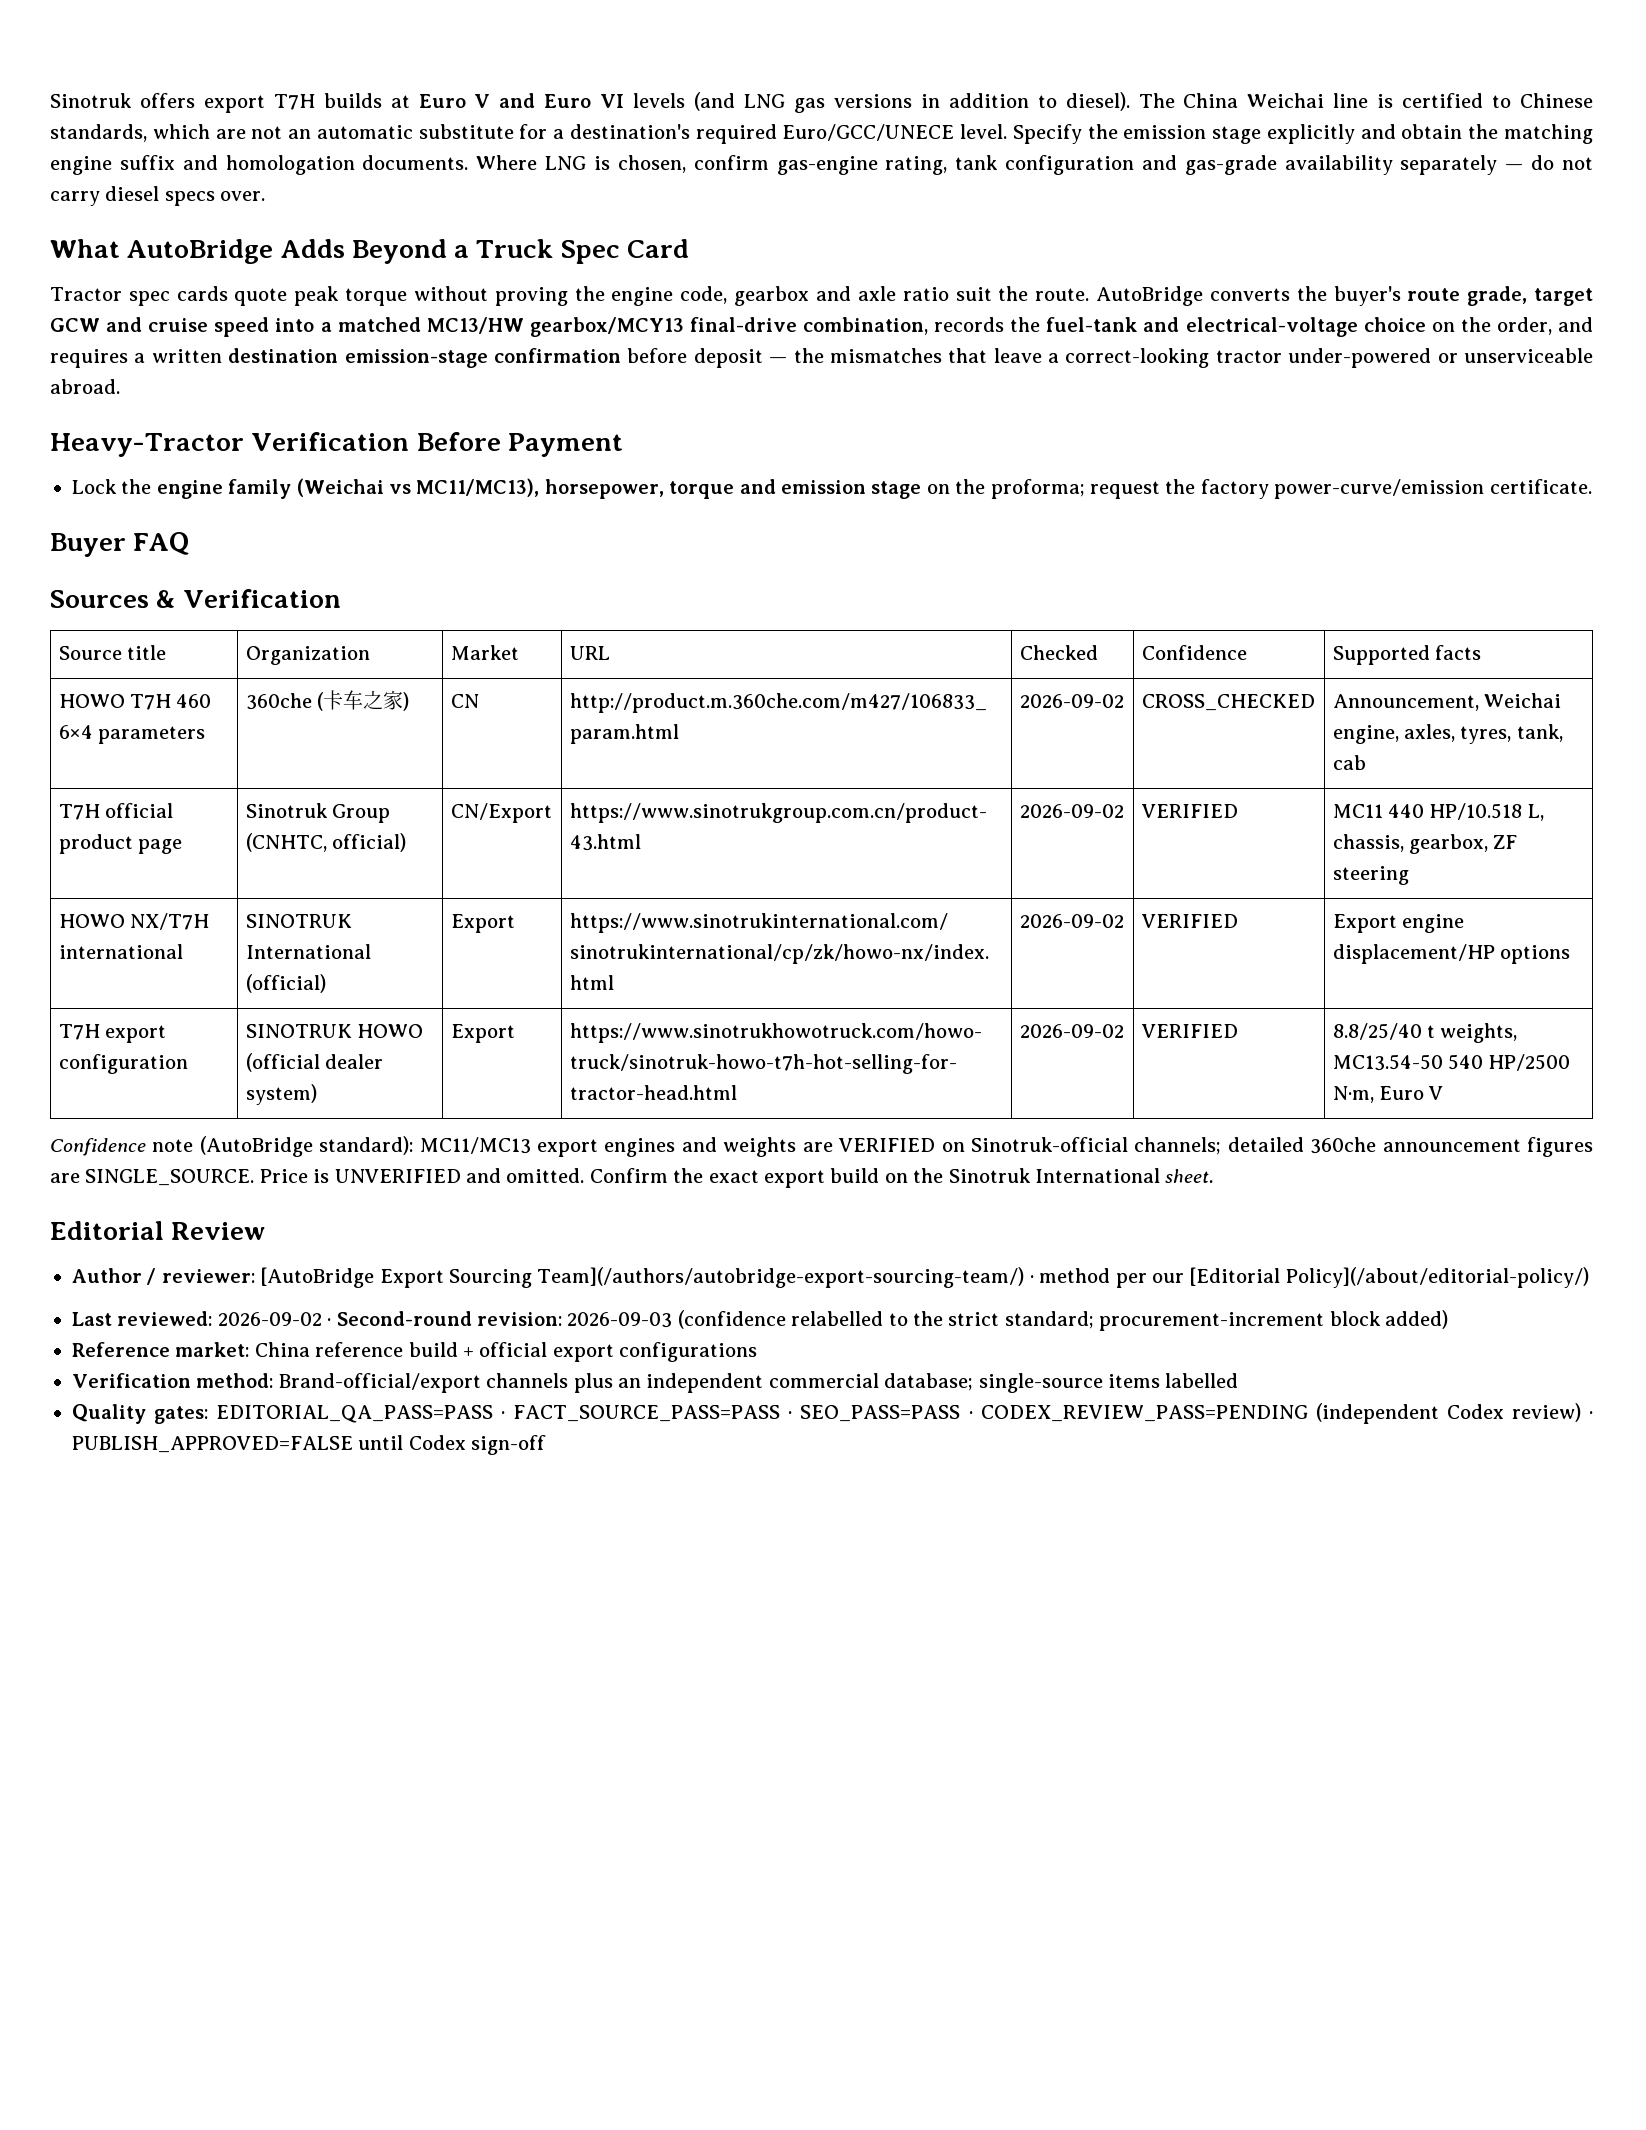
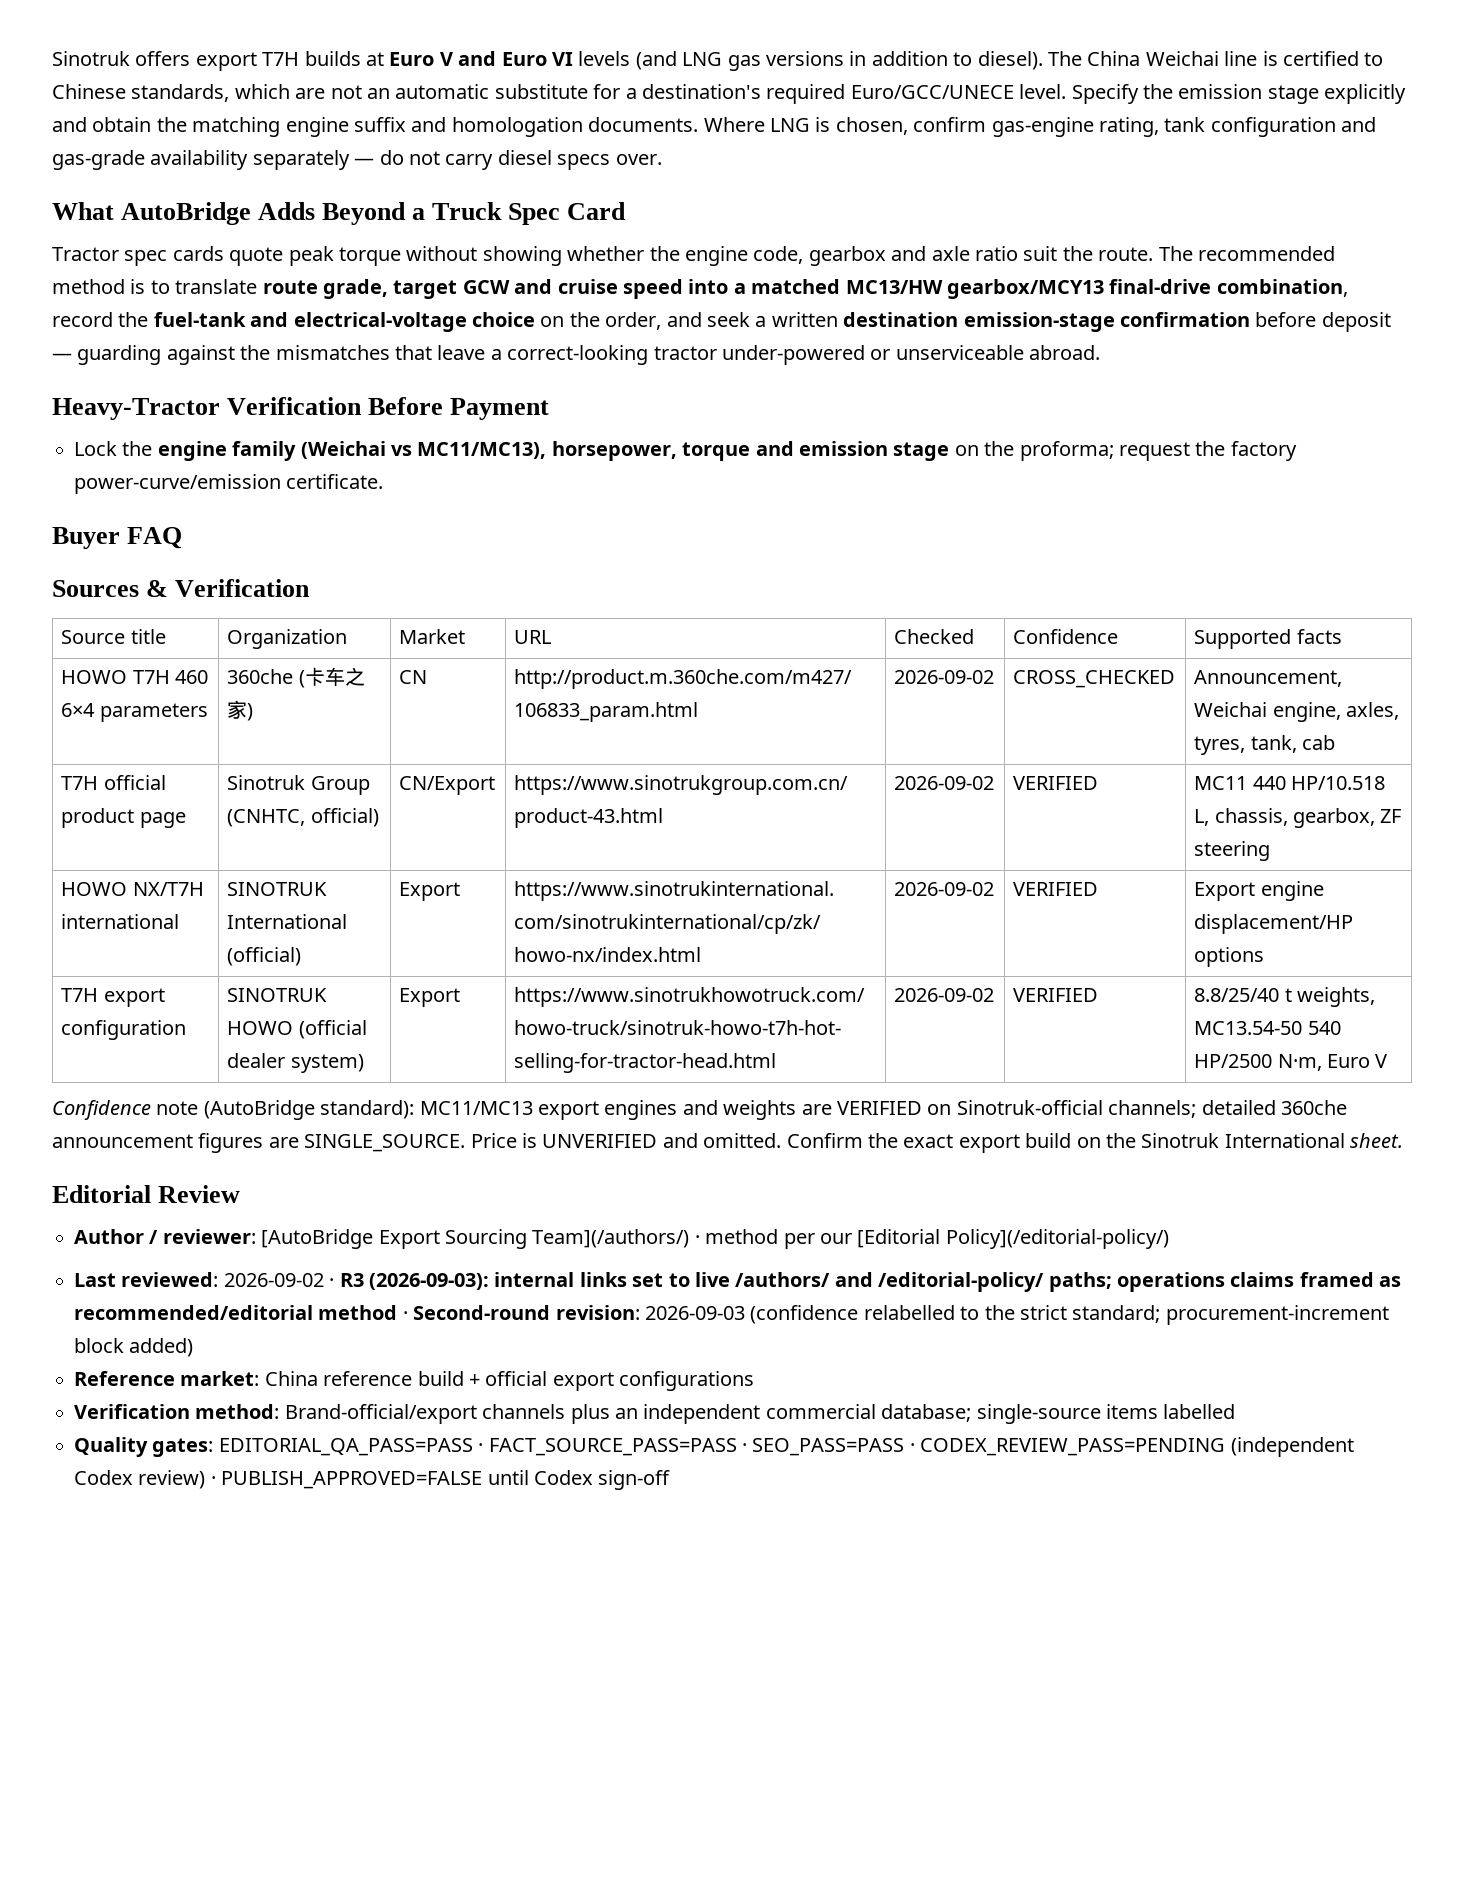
- Tractor spec cards quote peak torque without proving the engine code, gearbox and axle ratio suit the route.
+ Tractor spec cards quote peak torque without showing whether the engine code, gearbox and axle ratio suit the route.
- AutoBridge converts the buyer's route grade, target GCW and cruise speed into a matched MC13/HW gearbox/MCY13 final-drive combination, records the fuel-tank and electrical-voltage choice on the order, and requires a written destination emission-stage confirmation before deposit — the mismatches that leave a correct-looking tractor under-powered or unserviceable abroad.
+ The recommended method is to translate route grade, target GCW and cruise speed into a matched MC13/HW gearbox/MCY13 final-drive combination, record the fuel-tank and electrical-voltage choice on the order, and seek a written destination emission-stage confirmation before deposit — guarding against the mismatches that leave a correct-looking tractor under-powered or unserviceable abroad.
- Author / reviewer: [AutoBridge Export Sourcing Team](/authors/autobridge-export-sourcing-team/) · method per our [Editorial Policy](/about/editorial-policy/)
+ Author / reviewer: [AutoBridge Export Sourcing Team](/authors/) · method per our [Editorial Policy](/editorial-policy/)
- Last reviewed: 2026-09-02 · Second-round revision: 2026-09-03 (confidence relabelled to the strict standard; procurement-increment block added)
+ Last reviewed: 2026-09-02 · R3 (2026-09-03): internal links set to live /authors/ and /editorial-policy/ paths; operations claims framed as recommended/editorial method · Second-round revision: 2026-09-03 (confidence relabelled to the strict standard; procurement-increment block added)

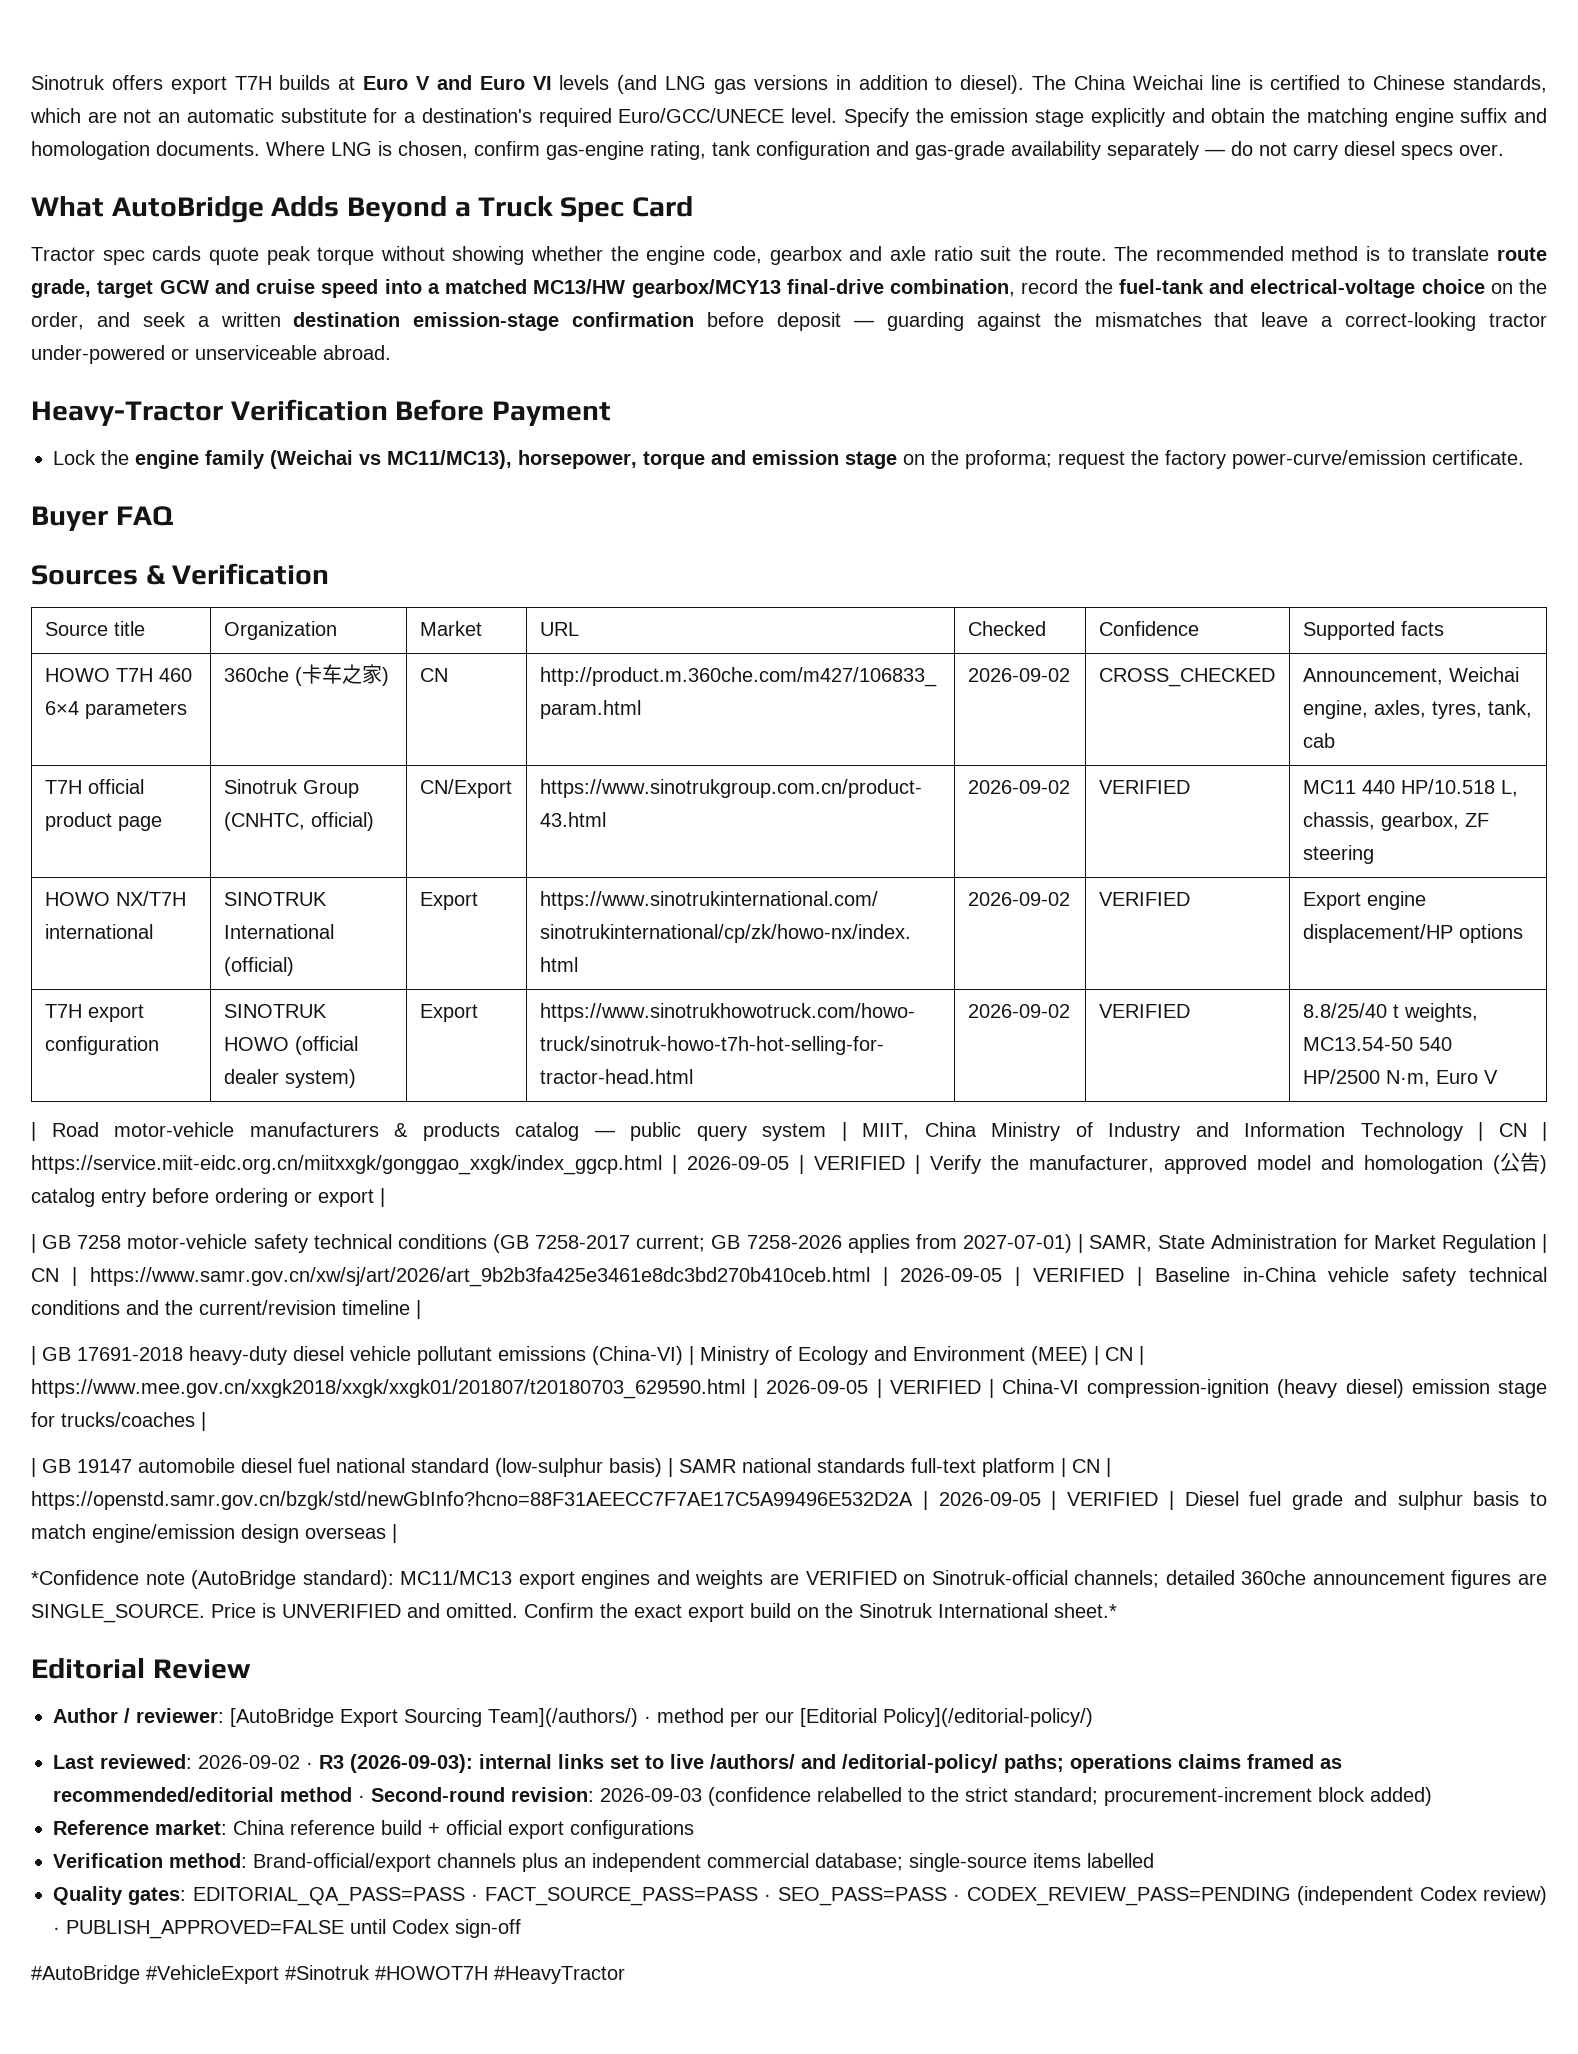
- Confidence note (AutoBridge standard): MC11/MC13 export engines and weights are VERIFIED on Sinotruk-official channels; detailed 360che announcement figures are SINGLE_SOURCE.
+ | Road motor-vehicle manufacturers & products catalog — public query system | MIIT, China Ministry of Industry and Information Technology | CN | https://service.miit-eidc.org.cn/miitxxgk/gonggao_xxgk/index_ggcp.html | 2026-09-05 | VERIFIED | Verify the manufacturer, approved model and homologation (公告) catalog entry before ordering or export |
+ | GB 7258 motor-vehicle safety technical conditions (GB 7258-2017 current; GB 7258-2026 applies from 2027-07-01) | SAMR, State Administration for Market Regulation | CN | https://www.samr.gov.cn/xw/sj/art/2026/art_9b2b3fa425e3461e8dc3bd270b410ceb.html | 2026-09-05 | VERIFIED | Baseline in-China vehicle safety technical conditions and the current/revision timeline |
+ | GB 17691-2018 heavy-duty diesel vehicle pollutant emissions (China-VI) | Ministry of Ecology and Environment (MEE) | CN | https://www.mee.gov.cn/xxgk2018/xxgk/xxgk01/201807/t20180703_629590.html | 2026-09-05 | VERIFIED | China-VI compression-ignition (heavy diesel) emission stage for trucks/coaches |
+ | GB 19147 automobile diesel fuel national standard (low-sulphur basis) | SAMR national standards full-text platform | CN | https://openstd.samr.gov.cn/bzgk/std/newGbInfo?hcno=88F31AEECC7F7AE17C5A99496E532D2A | 2026-09-05 | VERIFIED | Diesel fuel grade and sulphur basis to match engine/emission design overseas |
+ *Confidence note (AutoBridge standard): MC11/MC13 export engines and weights are VERIFIED on Sinotruk-official channels; detailed 360che announcement figures are SINGLE_SOURCE.
- Confirm the exact export build on the Sinotruk International sheet.
+ Confirm the exact export build on the Sinotruk International sheet.*
+ #AutoBridge #VehicleExport #Sinotruk #HOWOT7H #HeavyTractor

